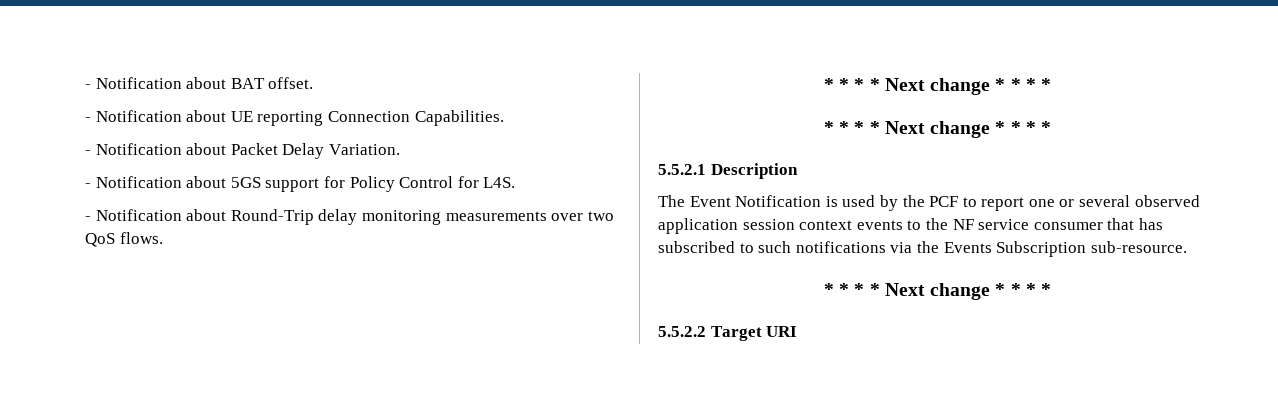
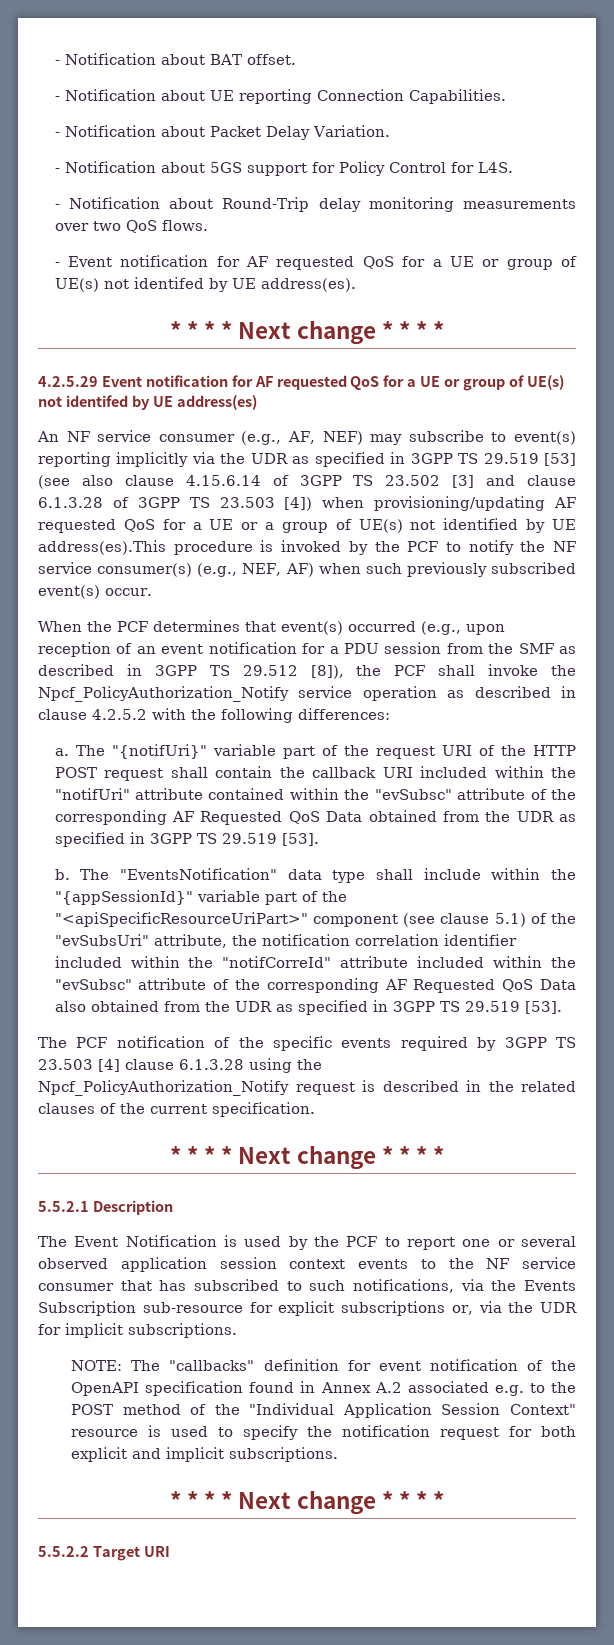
+ - Event notification for AF requested QoS for a UE or group of UE(s) not identifed by UE address(es).
+ 4.2.5.29 Event notification for AF requested QoS for a UE or group of UE(s) not identifed by UE address(es)
+ An NF service consumer (e.g., AF, NEF) may subscribe to event(s) reporting implicitly via the UDR as specified in 3GPP TS 29.519 [53] (see also clause 4.15.6.14 of 3GPP TS 23.502 [3] and clause 6.1.3.28 of 3GPP TS 23.503 [4]) when provisioning/updating AF requested QoS for a UE or a group of UE(s) not identified by UE address(es).This procedure is invoked by the PCF to notify the NF service consumer(s) (e.g., NEF, AF) when such previously subscribed event(s) occur.
+ When the PCF determines that event(s) occurred (e.g., upon reception of an event notification for a PDU session from the SMF as described in 3GPP TS 29.512 [8]), the PCF shall invoke the Npcf_PolicyAuthorization_Notify service operation as described in clause 4.2.5.2 with the following differences:
+ a. The "{notifUri}" variable part of the request URI of the HTTP POST request shall contain the callback URI included within the "notifUri" attribute contained within the "evSubsc" attribute of the corresponding AF Requested QoS Data obtained from the UDR as specified in 3GPP TS 29.519 [53].
+ b. The "EventsNotification" data type shall include within the "{appSessionId}" variable part of the "<apiSpecificResourceUriPart>" component (see clause 5.1) of the "evSubsUri" attribute, the notification correlation identifier included within the "notifCorreId" attribute included within the "evSubsc" attribute of the corresponding AF Requested QoS Data also obtained from the UDR as specified in 3GPP TS 29.519 [53].
+ The PCF notification of the specific events required by 3GPP TS 23.503 [4] clause 6.1.3.28 using the Npcf_PolicyAuthorization_Notify request is described in the related clauses of the current specification.
- The Event Notification is used by the PCF to report one or several observed application session context events to the NF service consumer that has subscribed to such notifications via the Events Subscription sub-resource.
+ The Event Notification is used by the PCF to report one or several observed application session context events to the NF service consumer that has subscribed to such notifications, via the Events Subscription sub-resource for explicit subscriptions or, via the UDR for implicit subscriptions.
+ NOTE: The "callbacks" definition for event notification of the OpenAPI specification found in Annex A.2 associated e.g. to the POST method of the "Individual Application Session Context" resource is used to specify the notification request for both explicit and implicit subscriptions.

